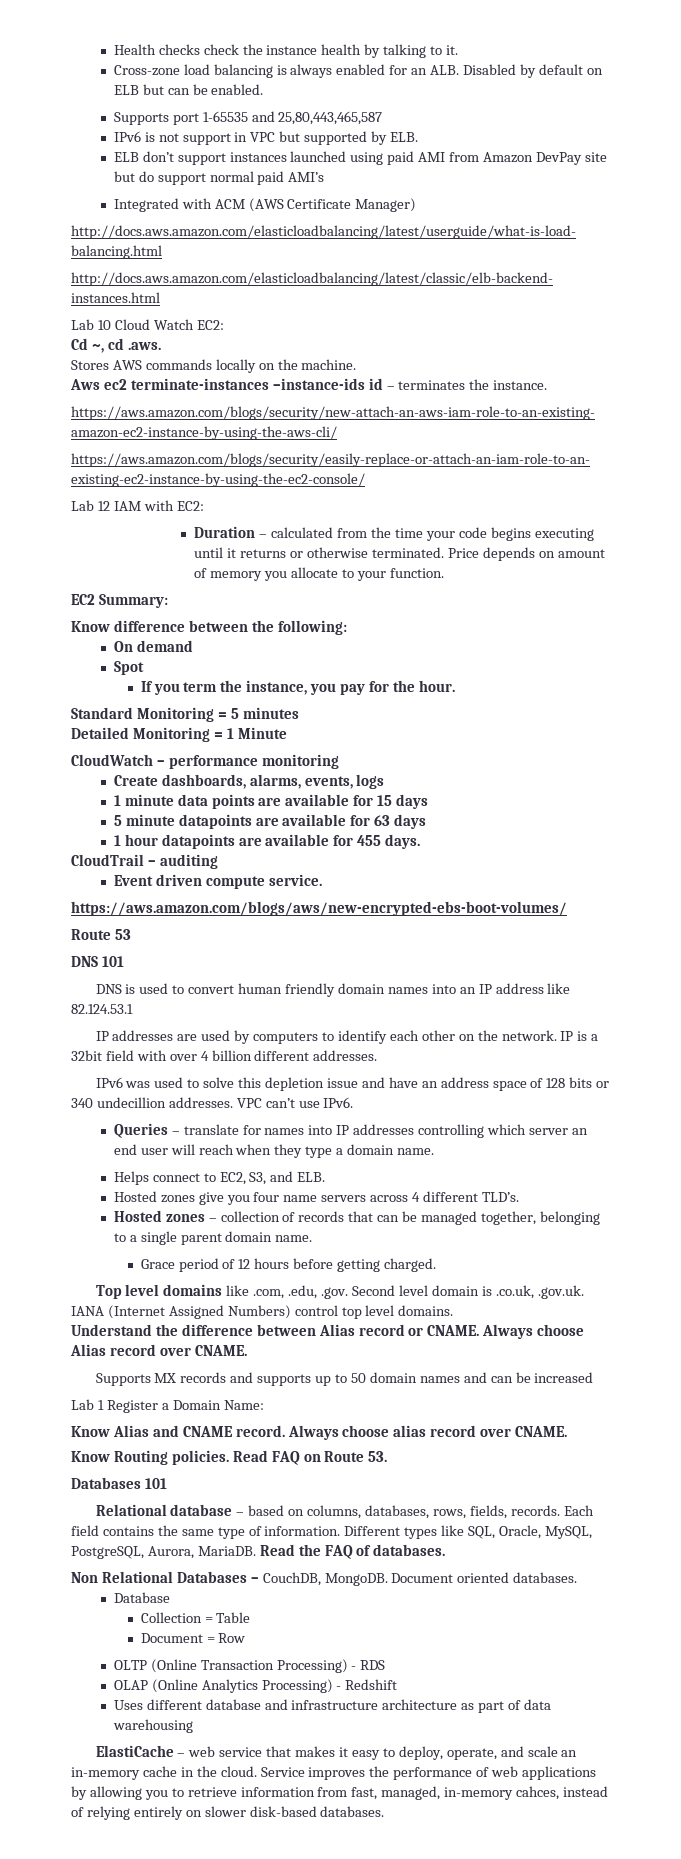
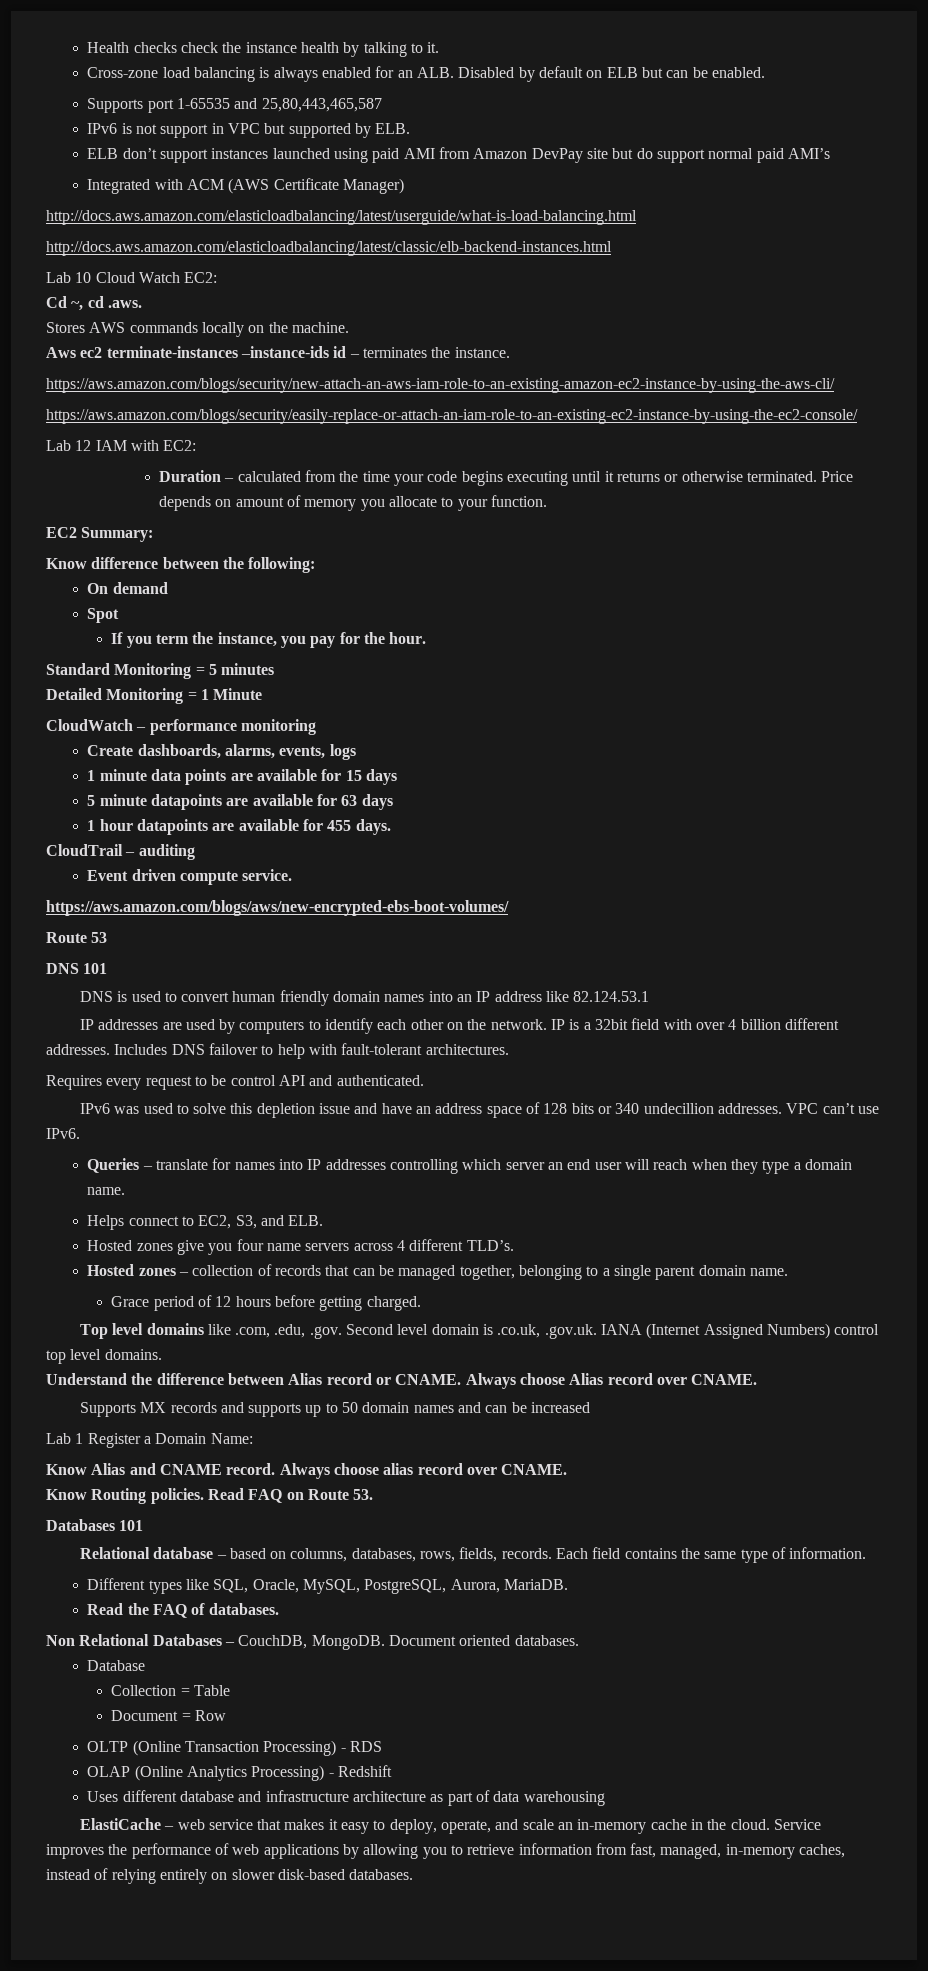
+ Includes DNS failover to help with fault-tolerant architectures.
+ Requires every request to be control API and authenticated.
- Each field contains the same type of information. Different types like SQL, Oracle, MySQL, PostgreSQL, Aurora, MariaDB. Read the FAQ of databases.
+ Each field contains the same type of information.
+ Different types like SQL, Oracle, MySQL, PostgreSQL, Aurora, MariaDB.
+ Read the FAQ of databases.
- Service improves the performance of web applications by allowing you to retrieve information from fast, managed, in-memory cahces, instead of relying entirely on slower disk-based databases.
+ Service improves the performance of web applications by allowing you to retrieve information from fast, managed, in-memory caches, instead of relying entirely on slower disk-based databases.

